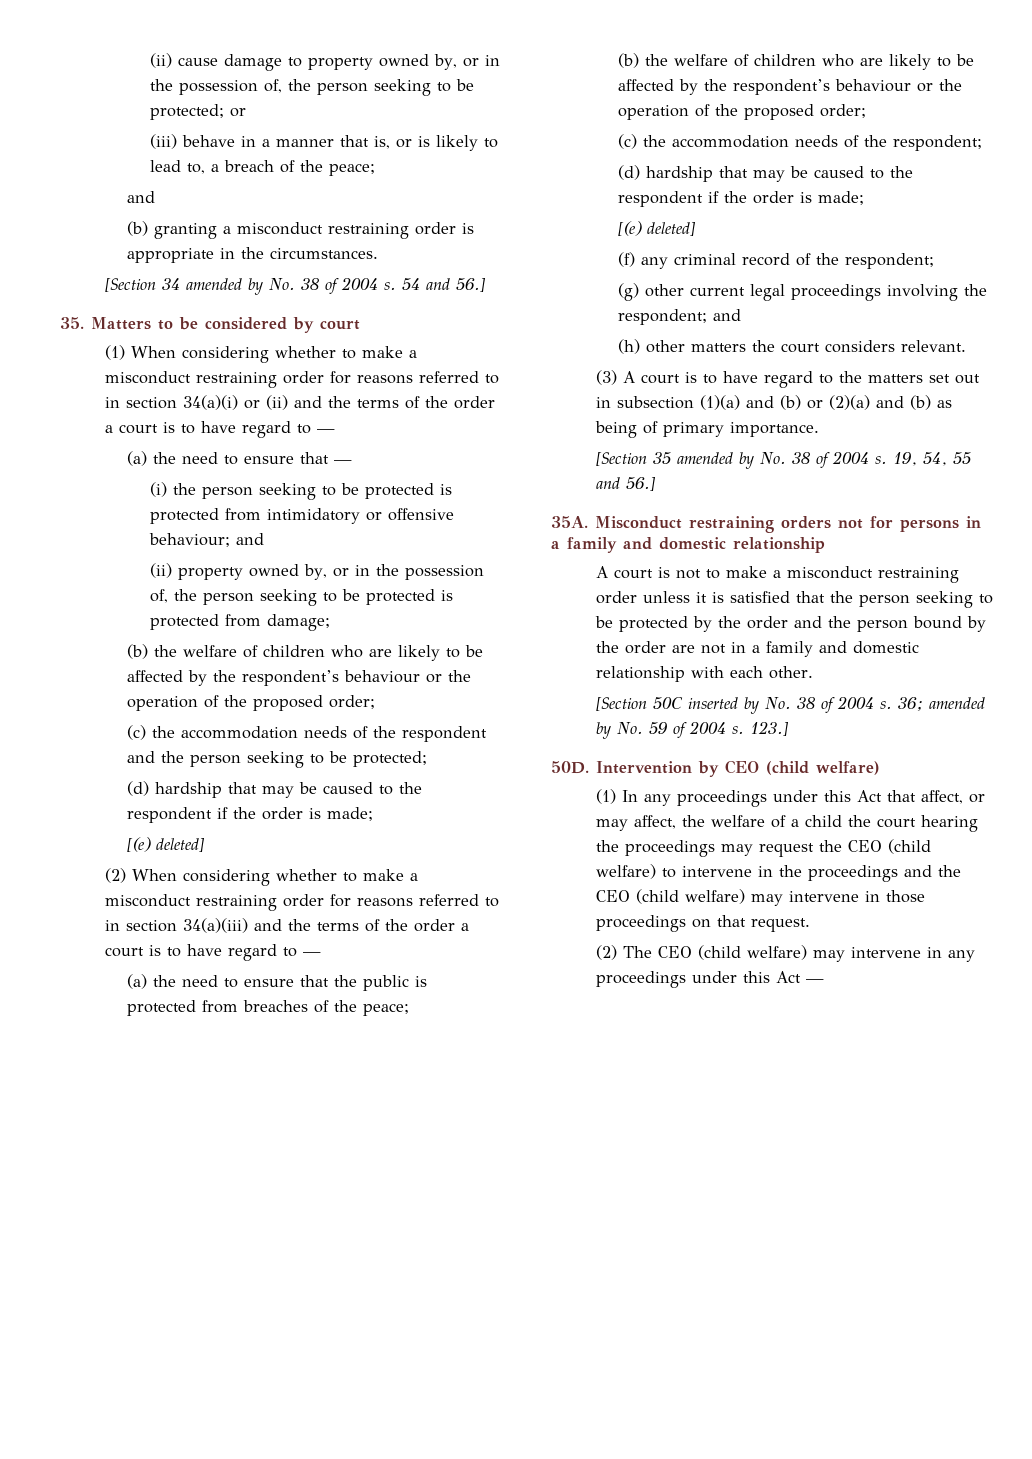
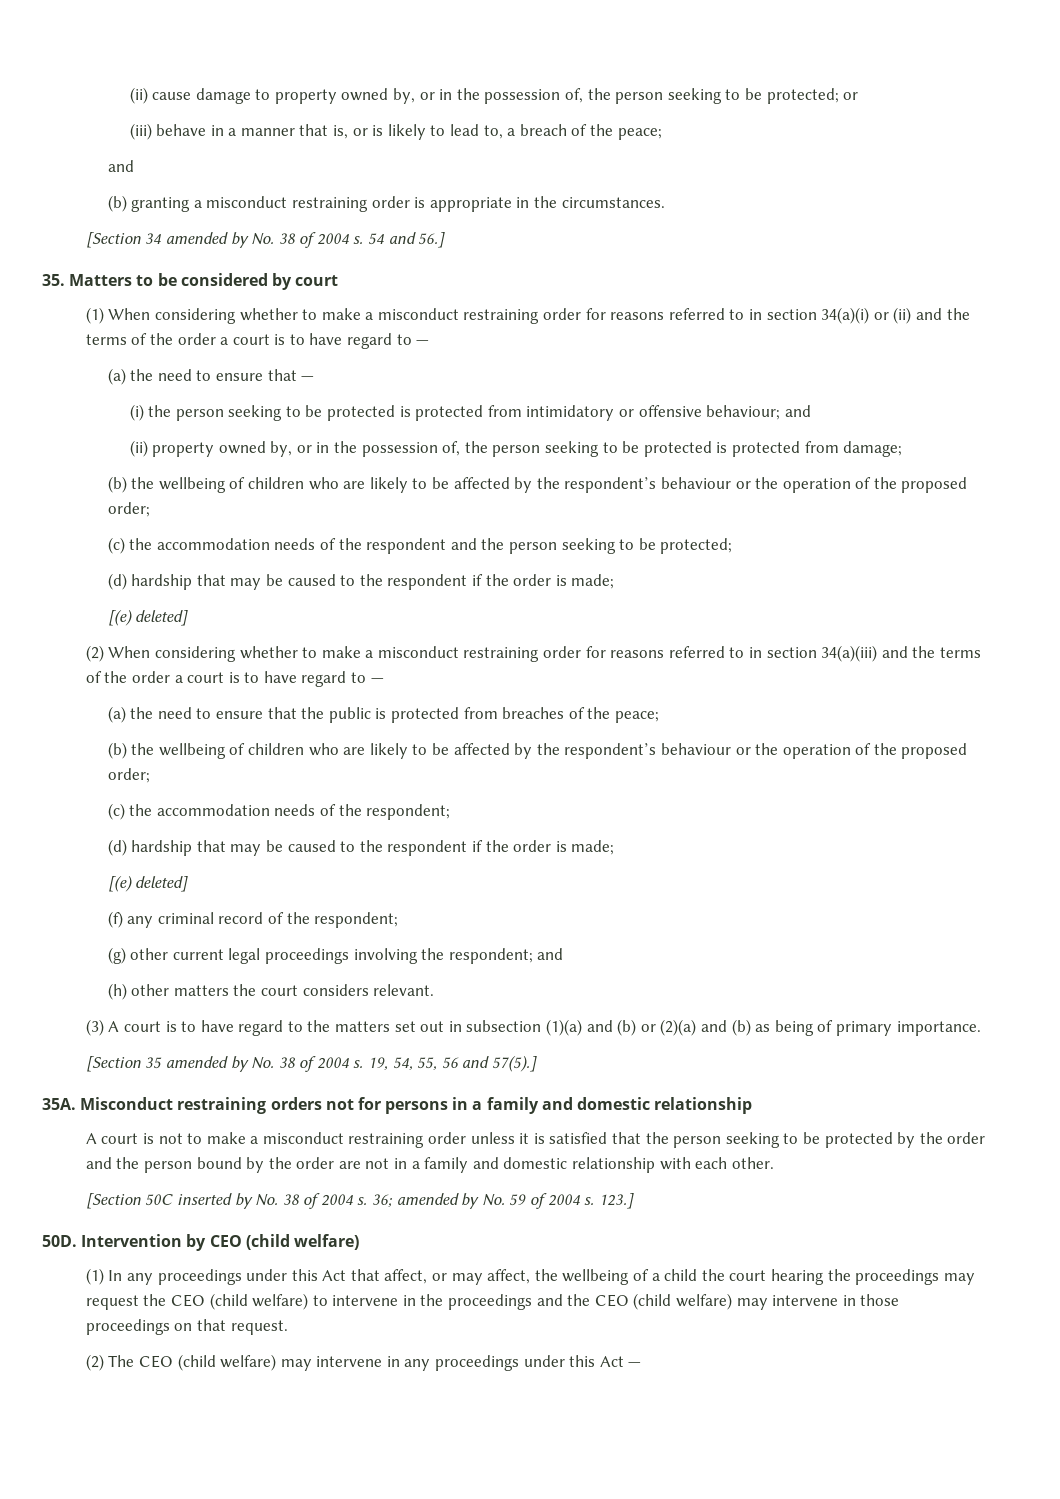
  (ii) property owned by, or in the possession of, the person seeking to be protected is protected from damage;
- (b) the welfare of children who are likely to be affected by the respondent’s behaviour or the operation of the proposed order;
+ (b) the wellbeing of children who are likely to be affected by the respondent’s behaviour or the operation of the proposed order;
  (a) the need to ensure that the public is protected from breaches of the peace;
- (b) the welfare of children who are likely to be affected by the respondent’s behaviour or the operation of the proposed order;
+ (b) the wellbeing of children who are likely to be affected by the respondent’s behaviour or the operation of the proposed order;
- 19, 54, 55 and 56.]
+ 19, 54, 55, 56 and 57(5).]
- (1) In any proceedings under this Act that affect, or may affect, the welfare of a child the court hearing the proceedings may request the CEO (child welfare) to intervene in the proceedings and the CEO (child welfare) may intervene in those proceedings on that request.
+ (1) In any proceedings under this Act that affect, or may affect, the wellbeing of a child the court hearing the proceedings may request the CEO (child welfare) to intervene in the proceedings and the CEO (child welfare) may intervene in those proceedings on that request.

